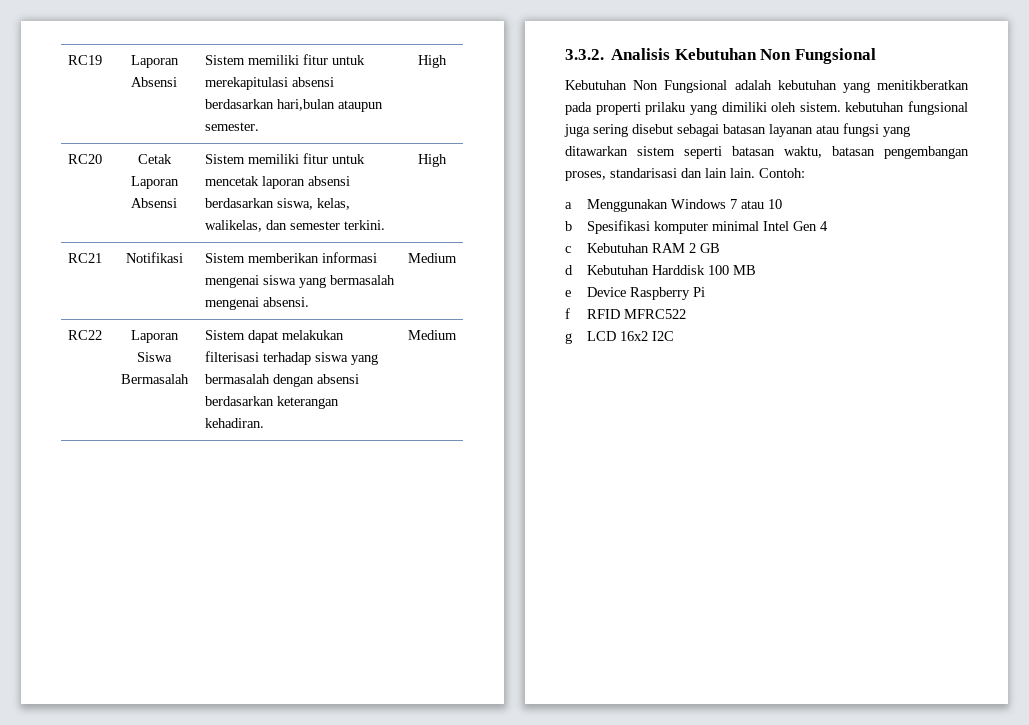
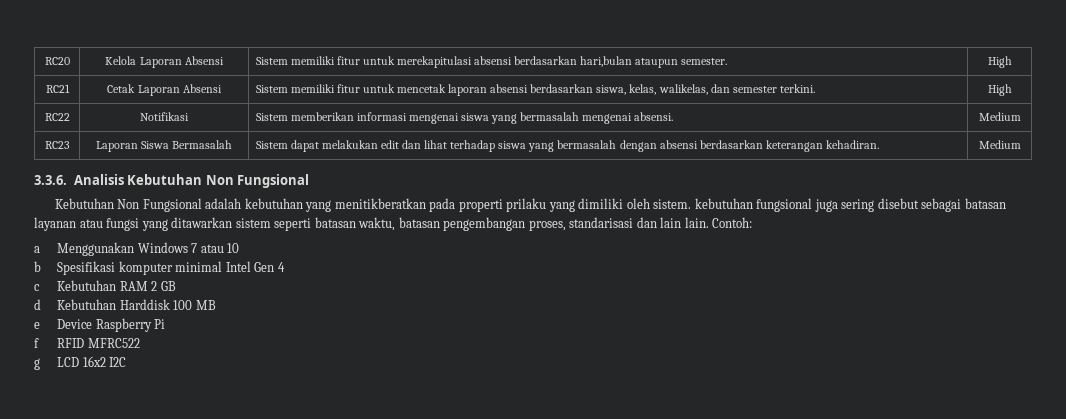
- RC19 | Laporan Absensi | Sistem memiliki fitur untuk merekapitulasi absensi berdasarkan hari,bulan ataupun semester. | High
+ RC20 | Kelola Laporan Absensi | Sistem memiliki fitur untuk merekapitulasi absensi berdasarkan hari,bulan ataupun semester. | High
- RC20 | Cetak Laporan Absensi | Sistem memiliki fitur untuk mencetak laporan absensi berdasarkan siswa, kelas, walikelas, dan semester terkini. | High
+ RC21 | Cetak Laporan Absensi | Sistem memiliki fitur untuk mencetak laporan absensi berdasarkan siswa, kelas, walikelas, dan semester terkini. | High
- RC21 | Notifikasi | Sistem memberikan informasi mengenai siswa yang bermasalah mengenai absensi. | Medium
+ RC22 | Notifikasi | Sistem memberikan informasi mengenai siswa yang bermasalah mengenai absensi. | Medium
- RC22 | Laporan Siswa Bermasalah | Sistem dapat melakukan filterisasi terhadap siswa yang bermasalah dengan absensi berdasarkan keterangan kehadiran. | Medium
+ RC23 | Laporan Siswa Bermasalah | Sistem dapat melakukan edit dan lihat terhadap siswa yang bermasalah dengan absensi berdasarkan keterangan kehadiran. | Medium
- 3.3.2. Analisis Kebutuhan Non Fungsional
+ 3.3.6. Analisis Kebutuhan Non Fungsional

